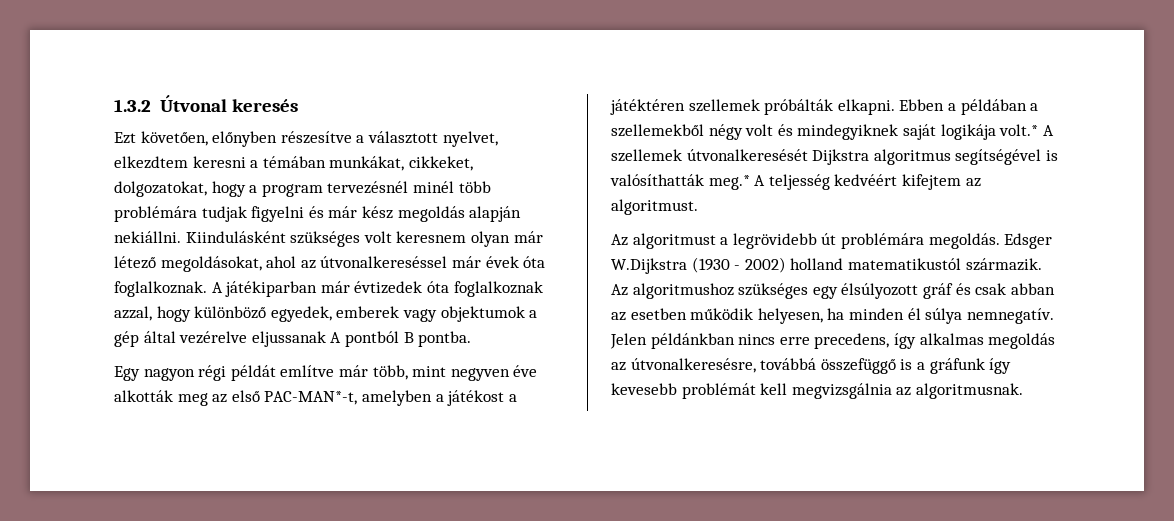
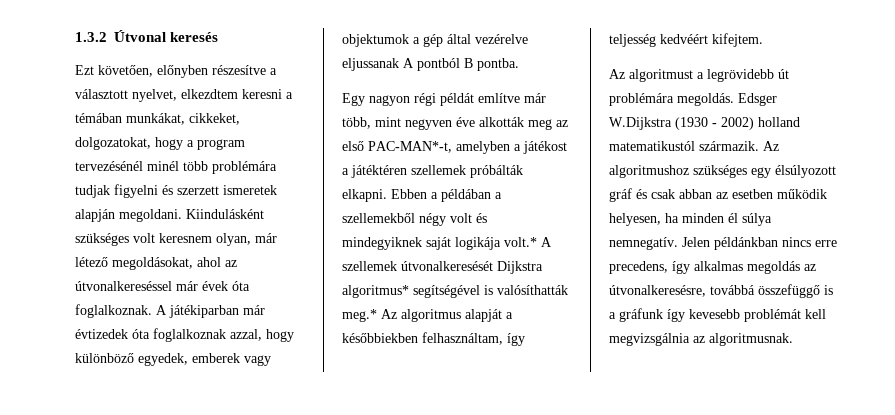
- Ezt követően, előnyben részesítve a választott nyelvet, elkezdtem keresni a témában munkákat, cikkeket, dolgozatokat, hogy a program tervezésnél minél több problémára tudjak figyelni és már kész megoldás alapján nekiállni.
+ Ezt követően, előnyben részesítve a választott nyelvet, elkezdtem keresni a témában munkákat, cikkeket, dolgozatokat, hogy a program tervezésénél minél több problémára tudjak figyelni és szerzett ismeretek alapján megoldani.
- Kiindulásként szükséges volt keresnem olyan már létező megoldásokat, ahol az útvonalkereséssel már évek óta foglalkoznak.
+ Kiindulásként szükséges volt keresnem olyan, már létező megoldásokat, ahol az útvonalkereséssel már évek óta foglalkoznak.
- Ebben a példában a szellemekből négy volt és mindegyiknek saját logikája volt.* A szellemek útvonalkeresését Dijkstra algoritmus segítségével is valósíthatták meg.* A teljesség kedvéért kifejtem az algoritmust.
+ Ebben a példában a szellemekből négy volt és mindegyiknek saját logikája volt.* A szellemek útvonalkeresését Dijkstra algoritmus* segítségével is valósíthatták meg.* Az algoritmus alapját a későbbiekben felhasználtam, így teljesség kedvéért kifejtem.

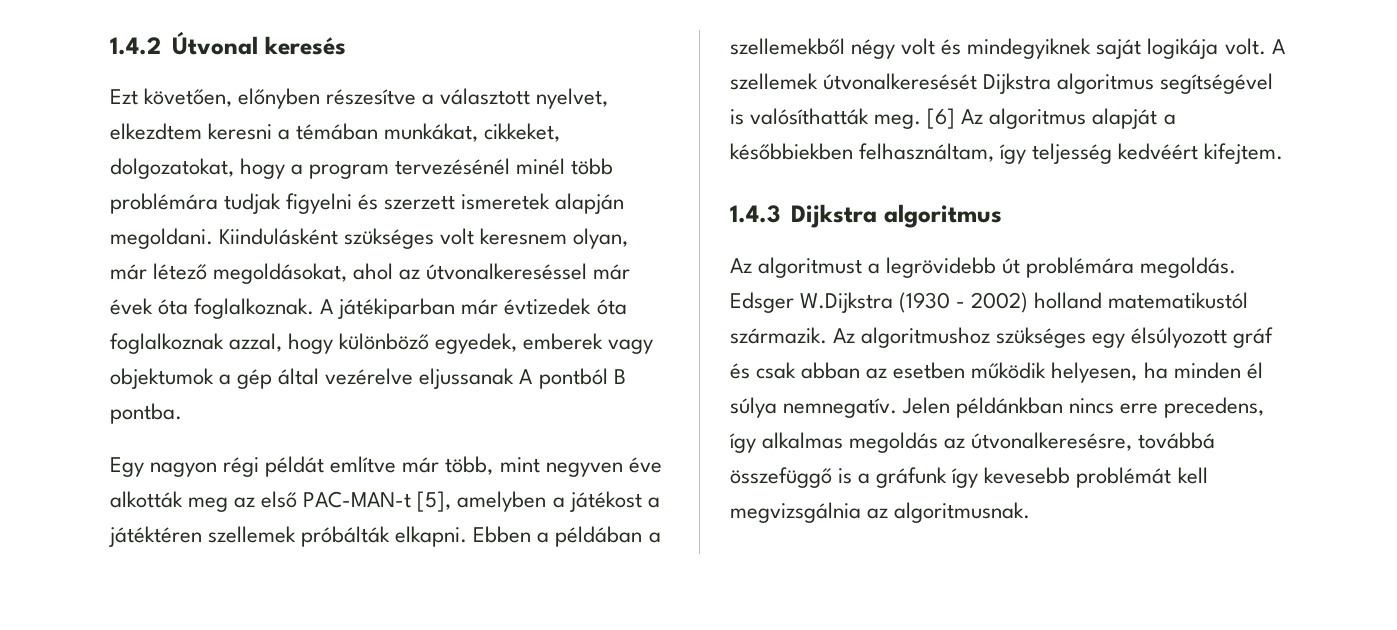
- 1.3.2 Útvonal keresés
+ 1.4.2 Útvonal keresés
- Egy nagyon régi példát említve már több, mint negyven éve alkották meg az első PAC-MAN*-t, amelyben a játékost a játéktéren szellemek próbálták elkapni.
+ Egy nagyon régi példát említve már több, mint negyven éve alkották meg az első PAC-MAN-t [5], amelyben a játékost a játéktéren szellemek próbálták elkapni.
- Ebben a példában a szellemekből négy volt és mindegyiknek saját logikája volt.* A szellemek útvonalkeresését Dijkstra algoritmus* segítségével is valósíthatták meg.* Az algoritmus alapját a későbbiekben felhasználtam, így teljesség kedvéért kifejtem.
+ Ebben a példában a szellemekből négy volt és mindegyiknek saját logikája volt. A szellemek útvonalkeresését Dijkstra algoritmus segítségével is valósíthatták meg. [6] Az algoritmus alapját a későbbiekben felhasználtam, így teljesség kedvéért kifejtem.
+ 1.4.3 Dijkstra algoritmus

